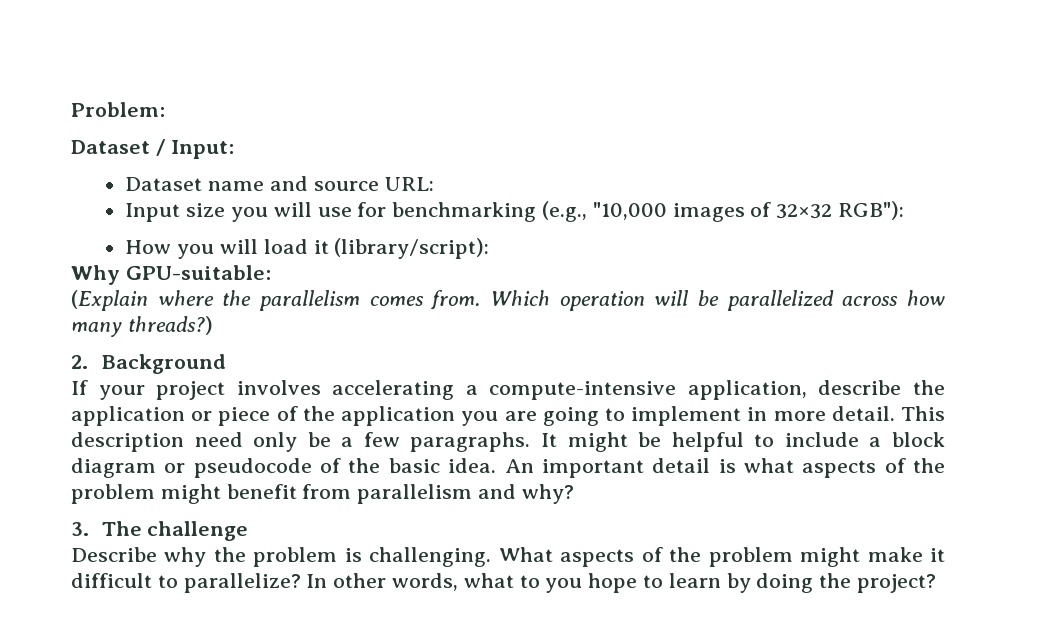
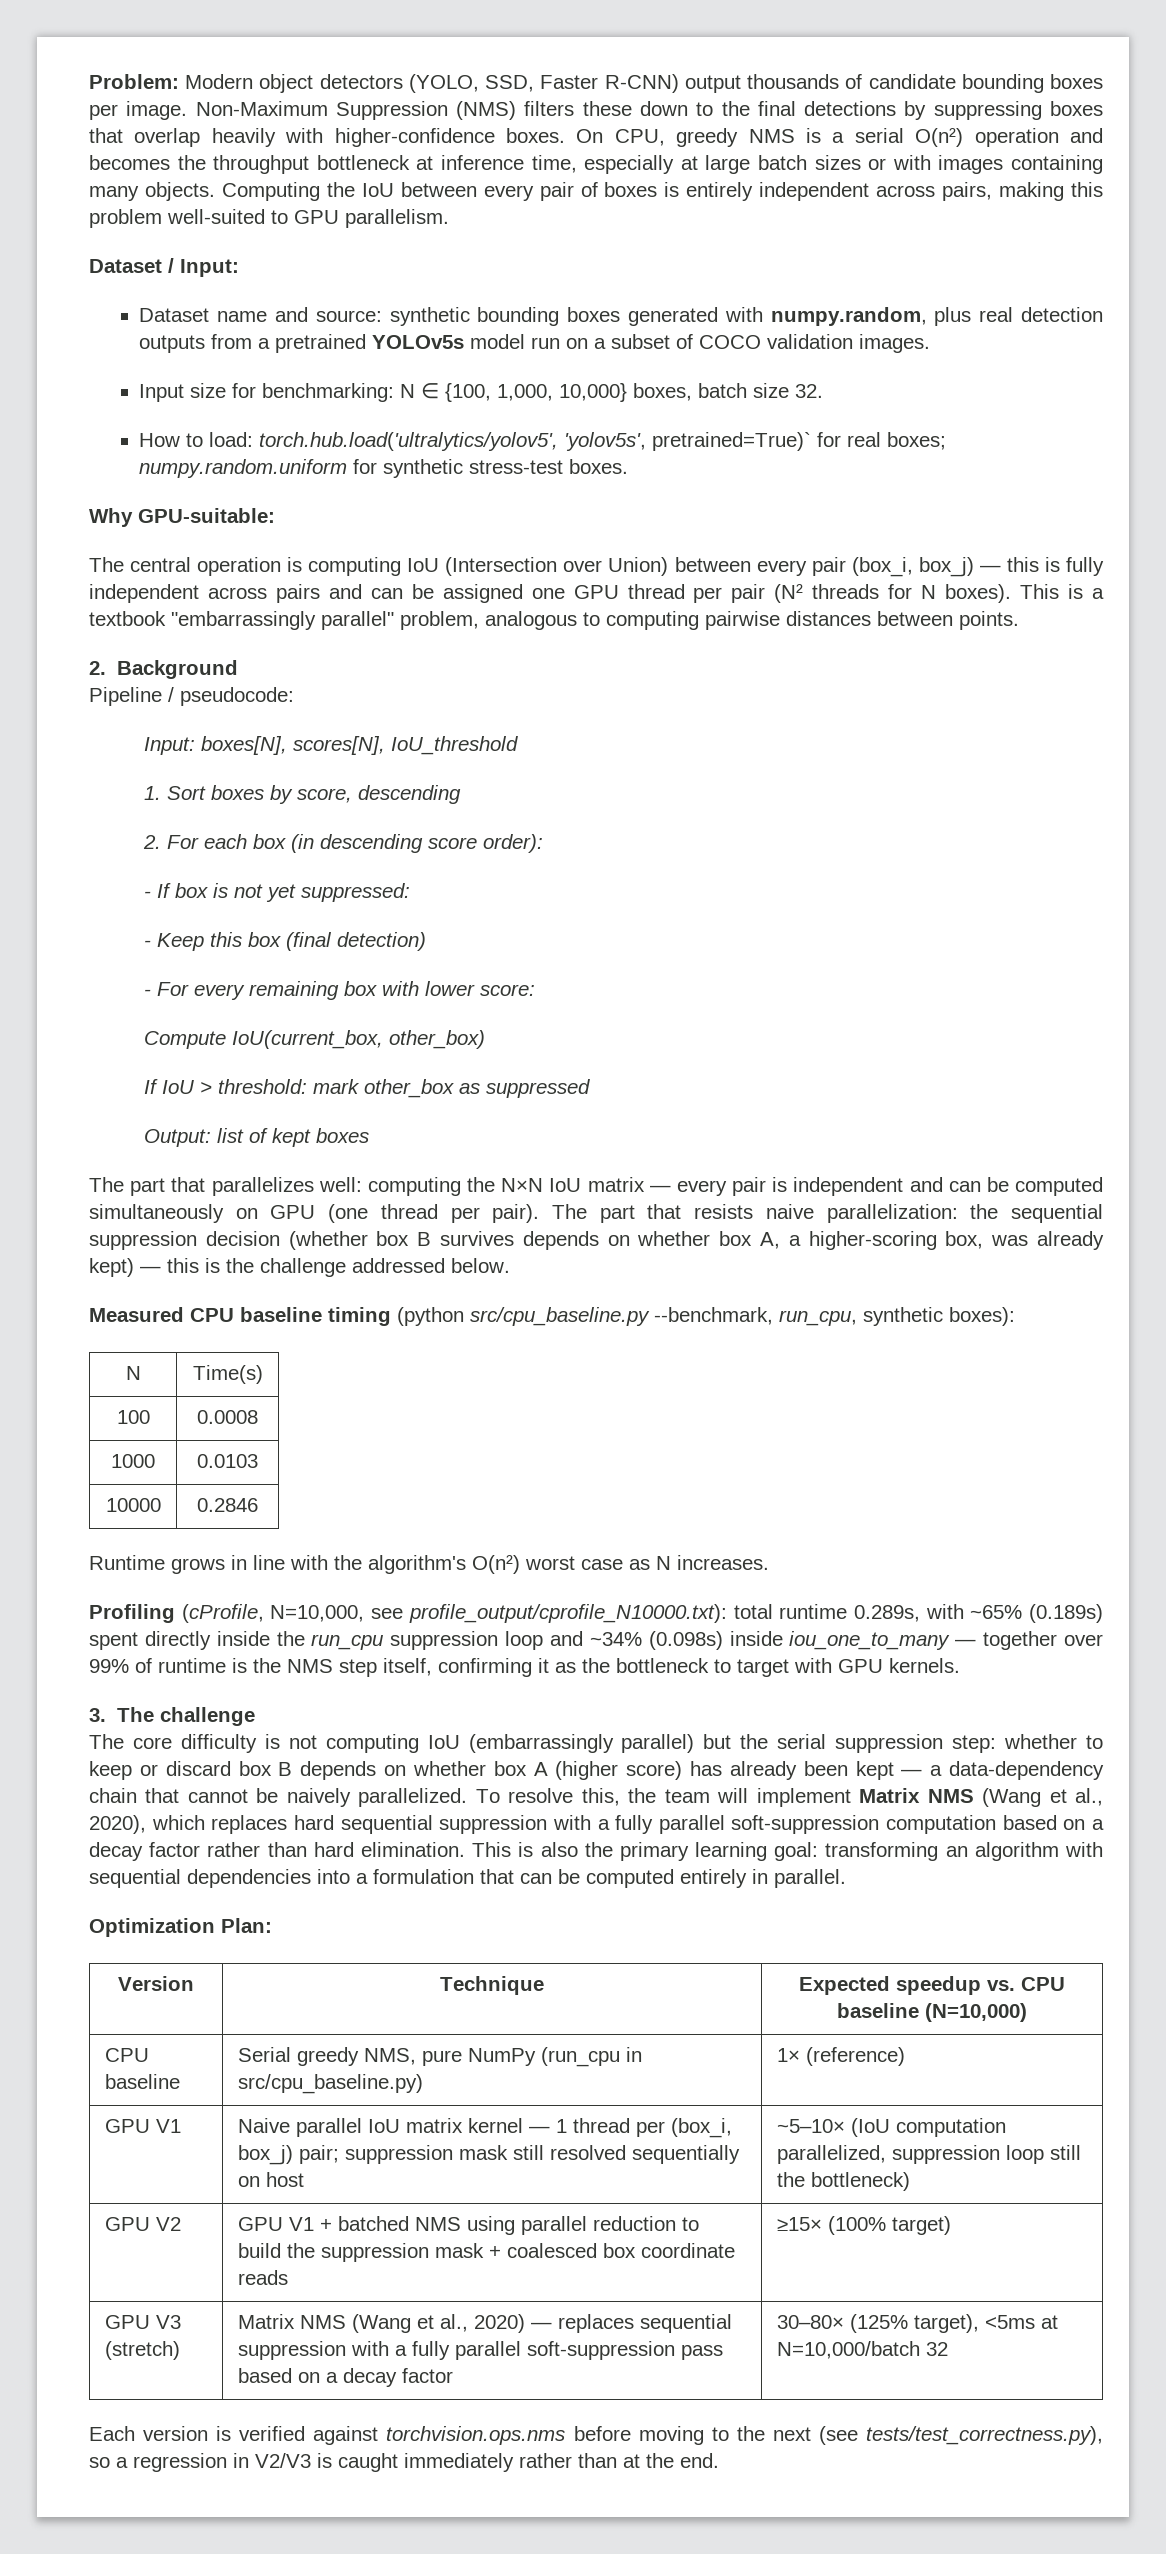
- Problem:
+ Problem: Modern object detectors (YOLO, SSD, Faster R-CNN) output thousands of candidate bounding boxes per image. Non-Maximum Suppression (NMS) filters these down to the final detections by suppressing boxes that overlap heavily with higher-confidence boxes. On CPU, greedy NMS is a serial O(n²) operation and becomes the throughput bottleneck at inference time, especially at large batch sizes or with images containing many objects. Computing the IoU between every pair of boxes is entirely independent across pairs, making this problem well-suited to GPU parallelism.
- Dataset name and source URL:
- Input size you will use for benchmarking (e.g., "10,000 images of 32×32 RGB"):
- How you will load it (library/script):
+ Dataset name and source: synthetic bounding boxes generated with numpy.random, plus real detection outputs from a pretrained YOLOv5s model run on a subset of COCO validation images.
+ Input size for benchmarking: N ∈ {100, 1,000, 10,000} boxes, batch size 32.
+ How to load: torch.hub.load('ultralytics/yolov5', 'yolov5s', pretrained=True)` for real boxes; numpy.random.uniform for synthetic stress-test boxes.
  Why GPU-suitable:
- (Explain where the parallelism comes from. Which operation will be parallelized across how many threads?)
+ The central operation is computing IoU (Intersection over Union) between every pair (box_i, box_j) — this is fully independent across pairs and can be assigned one GPU thread per pair (N² threads for N boxes). This is a textbook "embarrassingly parallel" problem, analogous to computing pairwise distances between points.
  2. Background
- If your project involves accelerating a compute-intensive application, describe the application or piece of the application you are going to implement in more detail. This description need only be a few paragraphs. It might be helpful to include a block diagram or pseudocode of the basic idea. An important detail is what aspects of the problem might benefit from parallelism and why?
+ Pipeline / pseudocode:
+ Input: boxes[N], scores[N], IoU_threshold
+ 1. Sort boxes by score, descending
+ 2. For each box (in descending score order):
+ - If box is not yet suppressed:
+ - Keep this box (final detection)
+ - For every remaining box with lower score:
+ Compute IoU(current_box, other_box)
+ If IoU > threshold: mark other_box as suppressed
+ Output: list of kept boxes
+ The part that parallelizes well: computing the N×N IoU matrix — every pair is independent and can be computed simultaneously on GPU (one thread per pair). The part that resists naive parallelization: the sequential suppression decision (whether box B survives depends on whether box A, a higher-scoring box, was already kept) — this is the challenge addressed below.
+ Measured CPU baseline timing (python src/cpu_baseline.py --benchmark, run_cpu, synthetic boxes):
+ N | Time(s)
+ 100 | 0.0008
+ 1000 | 0.0103
+ 10000 | 0.2846
+ Runtime grows in line with the algorithm's O(n²) worst case as N increases.
+ Profiling (cProfile, N=10,000, see profile_output/cprofile_N10000.txt): total runtime 0.289s, with ~65% (0.189s) spent directly inside the run_cpu suppression loop and ~34% (0.098s) inside iou_one_to_many — together over 99% of runtime is the NMS step itself, confirming it as the bottleneck to target with GPU kernels.
  3. The challenge
- Describe why the problem is challenging. What aspects of the problem might make it difficult to parallelize? In other words, what to you hope to learn by doing the project?
+ The core difficulty is not computing IoU (embarrassingly parallel) but the serial suppression step: whether to keep or discard box B depends on whether box A (higher score) has already been kept — a data-dependency chain that cannot be naively parallelized. To resolve this, the team will implement Matrix NMS (Wang et al., 2020), which replaces hard sequential suppression with a fully parallel soft-suppression computation based on a decay factor rather than hard elimination. This is also the primary learning goal: transforming an algorithm with sequential dependencies into a formulation that can be computed entirely in parallel.
+ Optimization Plan:
+ Version | Technique | Expected speedup vs. CPU baseline (N=10,000)
+ CPU baseline | Serial greedy NMS, pure NumPy (run_cpu in src/cpu_baseline.py) | 1× (reference)
+ GPU V1 | Naive parallel IoU matrix kernel — 1 thread per (box_i, box_j) pair; suppression mask still resolved sequentially on host | ~5–10× (IoU computation parallelized, suppression loop still the bottleneck)
+ GPU V2 | GPU V1 + batched NMS using parallel reduction to build the suppression mask + coalesced box coordinate reads | ≥15× (100% target)
+ GPU V3 (stretch) | Matrix NMS (Wang et al., 2020) — replaces sequential suppression with a fully parallel soft-suppression pass based on a decay factor | 30–80× (125% target), <5ms at N=10,000/batch 32
+ Each version is verified against torchvision.ops.nms before moving to the next (see tests/test_correctness.py), so a regression in V2/V3 is caught immediately rather than at the end.

